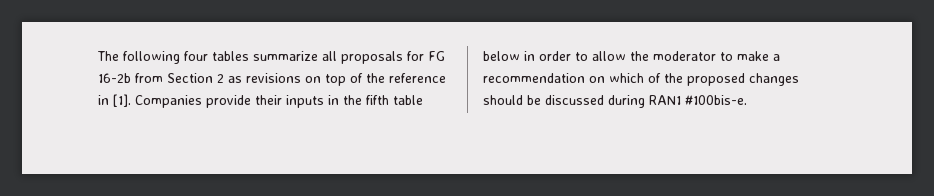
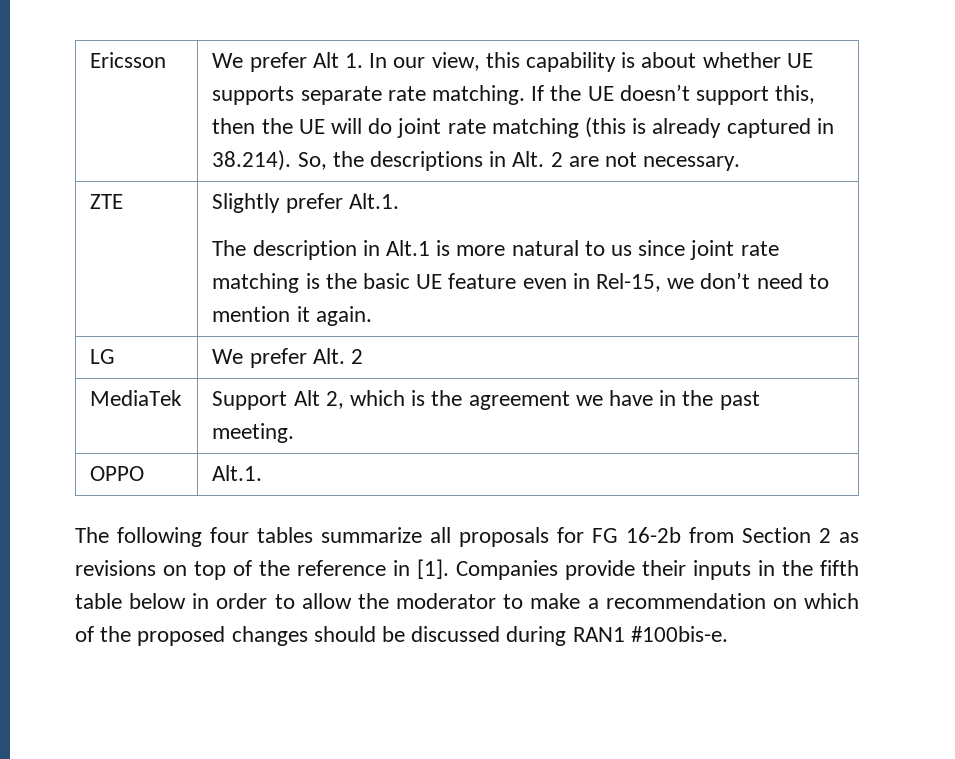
+ Ericsson | We prefer Alt 1. In our view, this capability is about whether UE supports separate rate matching. If the UE doesn’t support this, then the UE will do joint rate matching (this is already captured in 38.214). So, the descriptions in Alt. 2 are not necessary.
+ ZTE | Slightly prefer Alt.1.
+ The description in Alt.1 is more natural to us since joint rate matching is the basic UE feature even in Rel-15, we don’t need to mention it again.
+ LG | We prefer Alt. 2
+ MediaTek | Support Alt 2, which is the agreement we have in the past meeting.
+ OPPO | Alt.1.

